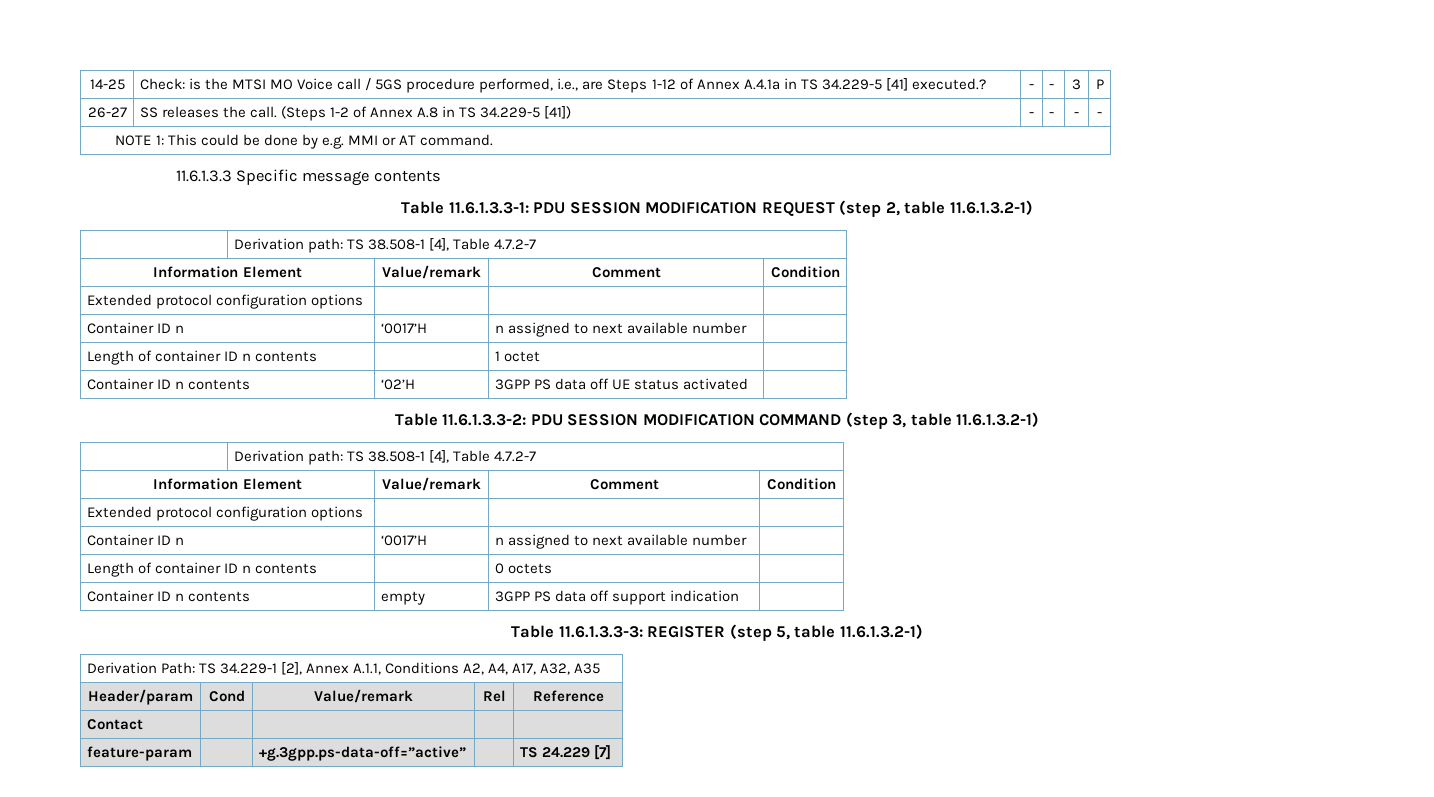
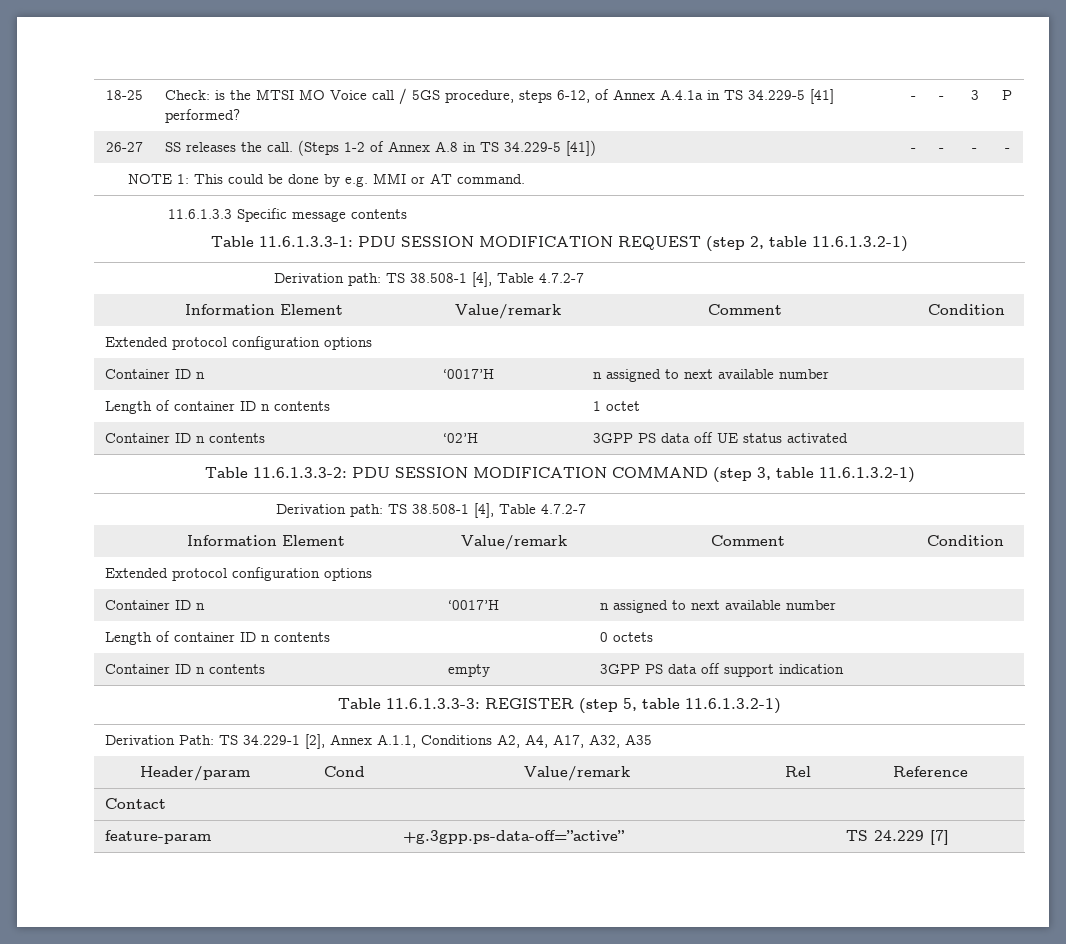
- 14-25 | Check: is the MTSI MO Voice call / 5GS procedure performed, i.e., are Steps 1-12 of Annex A.4.1a in TS 34.229-5 [41] executed.? | - | - | 3 | P
+ 18-25 | Check: is the MTSI MO Voice call / 5GS procedure, steps 6-12, of Annex A.4.1a in TS 34.229-5 [41] performed? | - | - | 3 | P

